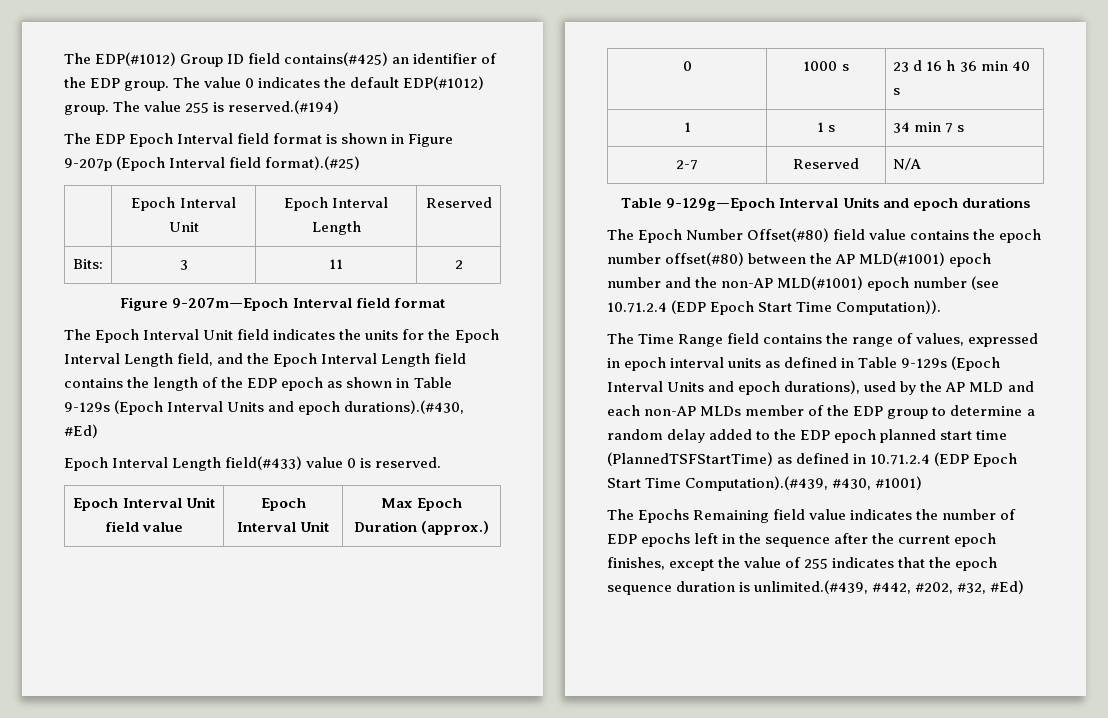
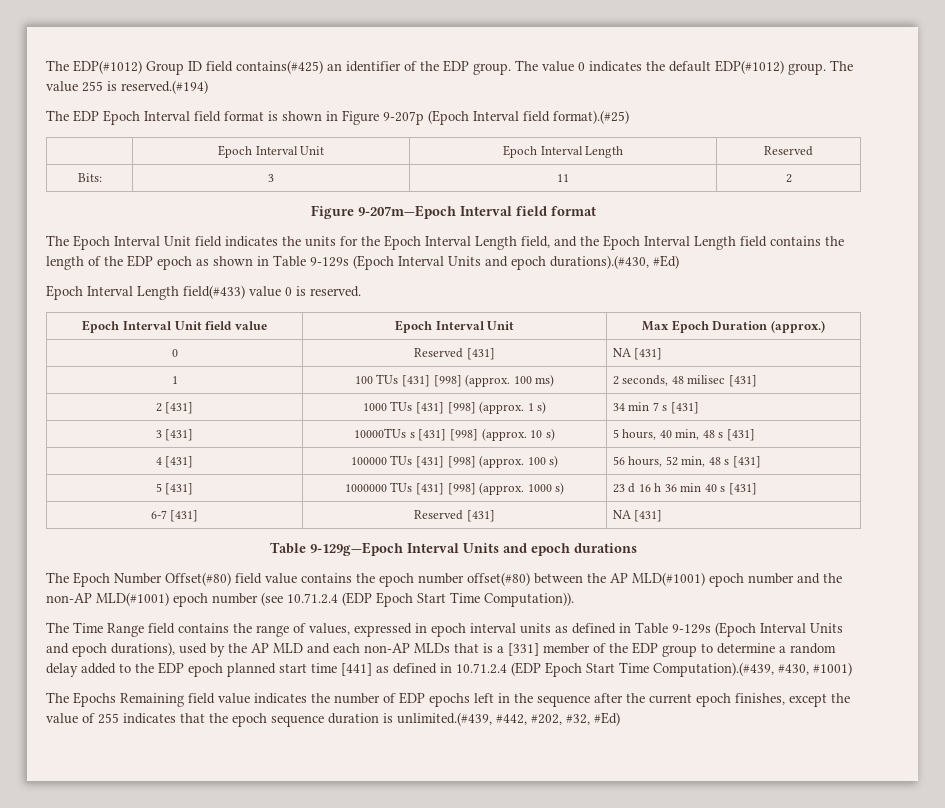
- 0 | 1000 s | 23 d 16 h 36 min 40 s
- 1 | 1 s | 34 min 7 s
- 2-7 | Reserved | N/A
+ 0 | Reserved [431] | NA [431]
+ 1 | 100 TUs [431] [998] (approx. 100 ms) | 2 seconds, 48 milisec [431]
+ 2 [431] | 1000 TUs [431] [998] (approx. 1 s) | 34 min 7 s [431]
+ 3 [431] | 10000TUs s [431] [998] (approx. 10 s) | 5 hours, 40 min, 48 s [431]
+ 4 [431] | 100000 TUs [431] [998] (approx. 100 s) | 56 hours, 52 min, 48 s [431]
+ 5 [431] | 1000000 TUs [431] [998] (approx. 1000 s) | 23 d 16 h 36 min 40 s [431]
+ 6-7 [431] | Reserved [431] | NA [431]
- The Time Range field contains the range of values, expressed in epoch interval units as defined in Table 9-129s (Epoch Interval Units and epoch durations), used by the AP MLD and each non-AP MLDs member of the EDP group to determine a random delay added to the EDP epoch planned start time (PlannedTSFStartTime) as defined in 10.71.2.4 (EDP Epoch Start Time Computation).(#439, #430, #1001)
+ The Time Range field contains the range of values, expressed in epoch interval units as defined in Table 9-129s (Epoch Interval Units and epoch durations), used by the AP MLD and each non-AP MLDs that is a [331] member of the EDP group to determine a random delay added to the EDP epoch planned start time [441] as defined in 10.71.2.4 (EDP Epoch Start Time Computation).(#439, #430, #1001)

